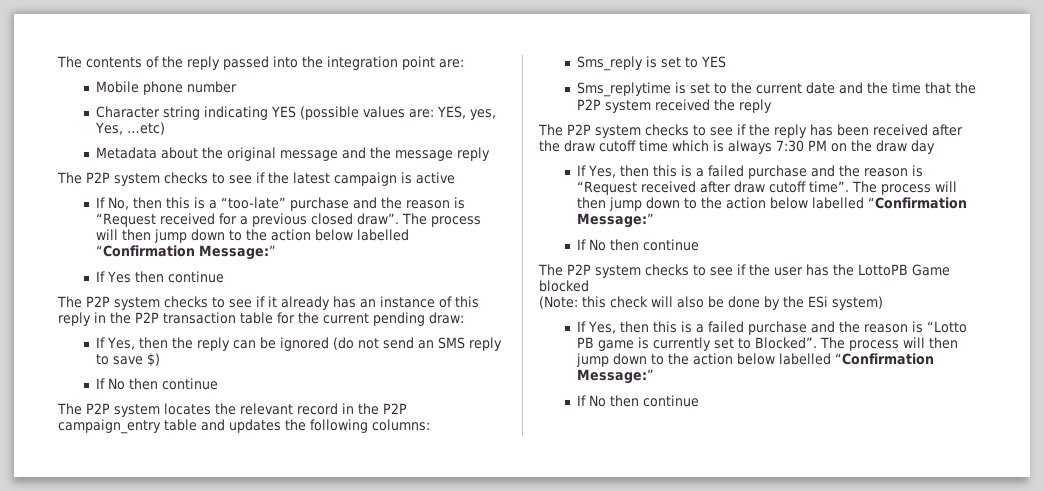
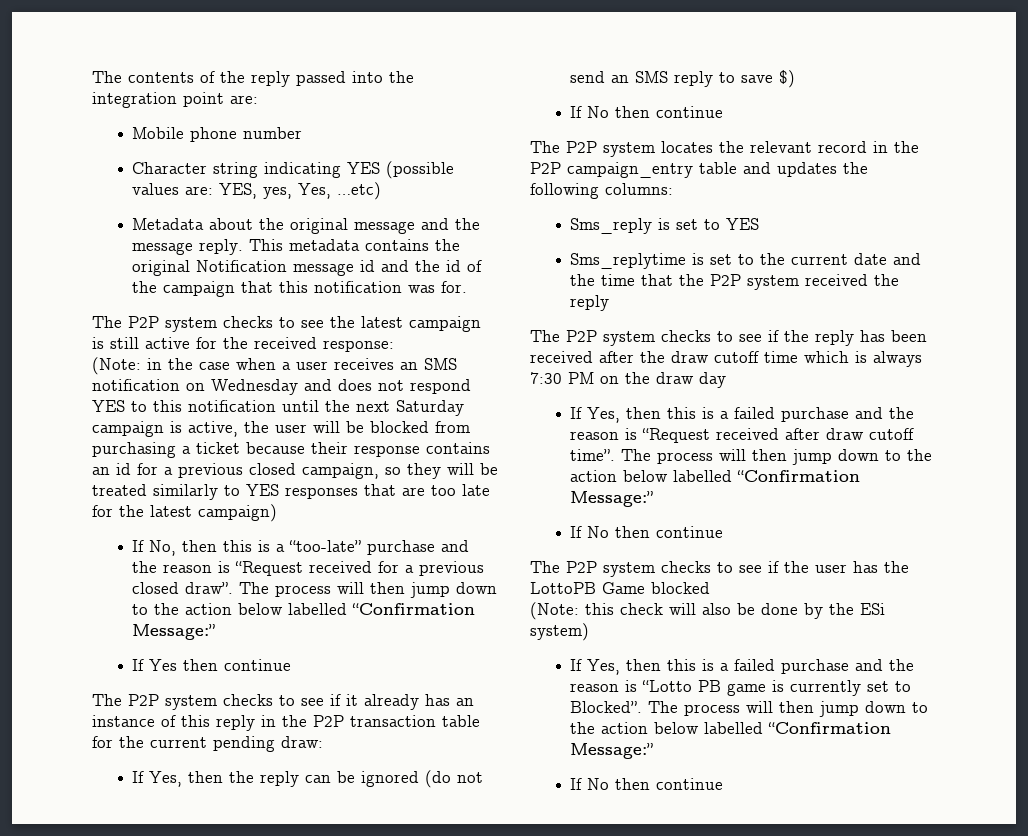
- Metadata about the original message and the message reply
- The P2P system checks to see if the latest campaign is active
+ Metadata about the original message and the message reply. This metadata contains the original Notification message id and the id of the campaign that this notification was for.
+ The P2P system checks to see the latest campaign is still active for the received response:
+ (Note: in the case when a user receives an SMS notification on Wednesday and does not respond YES to this notification until the next Saturday campaign is active, the user will be blocked from purchasing a ticket because their response contains an id for a previous closed campaign, so they will be treated similarly to YES responses that are too late for the latest campaign)

